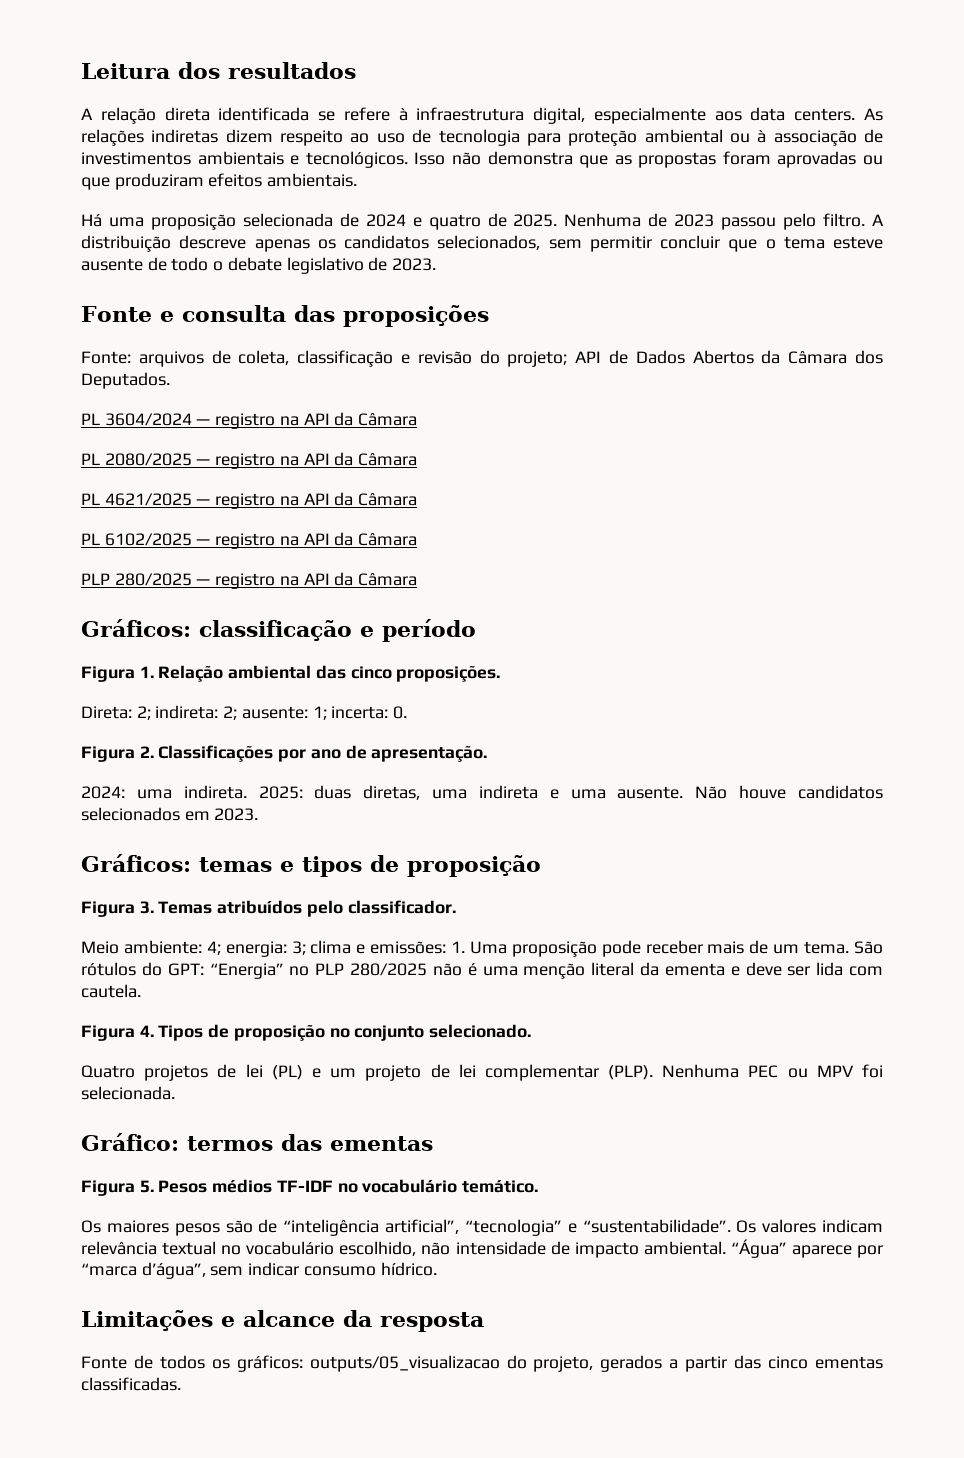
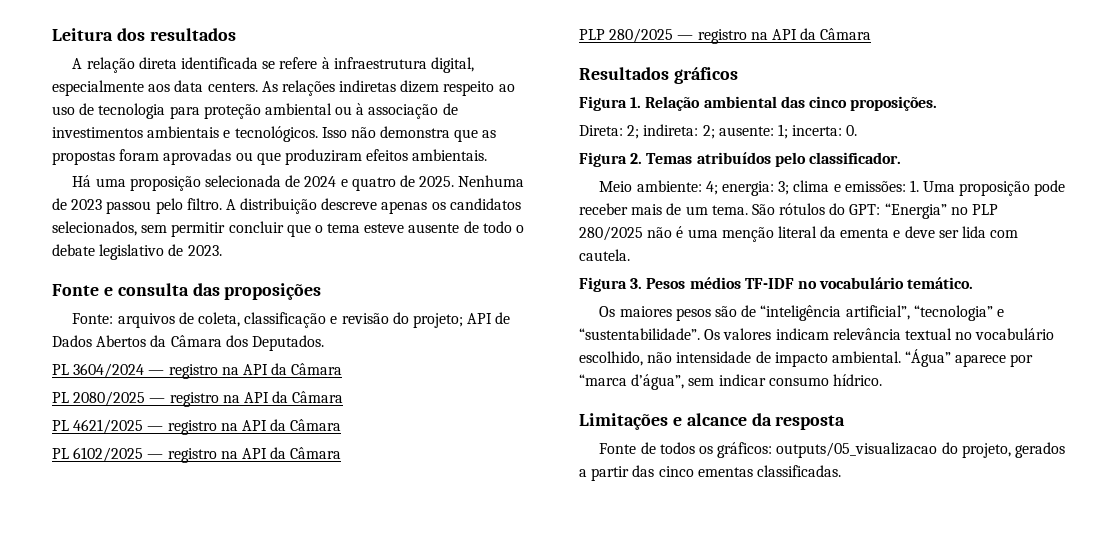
- Gráficos: classificação e período
+ Resultados gráficos
- Figura 2. Classificações por ano de apresentação.
- 2024: uma indireta. 2025: duas diretas, uma indireta e uma ausente. Não houve candidatos selecionados em 2023.
- Gráficos: temas e tipos de proposição
- Figura 3. Temas atribuídos pelo classificador.
+ Figura 2. Temas atribuídos pelo classificador.
- Figura 4. Tipos de proposição no conjunto selecionado.
- Quatro projetos de lei (PL) e um projeto de lei complementar (PLP). Nenhuma PEC ou MPV foi selecionada.
- Gráfico: termos das ementas
- Figura 5. Pesos médios TF-IDF no vocabulário temático.
+ Figura 3. Pesos médios TF-IDF no vocabulário temático.

